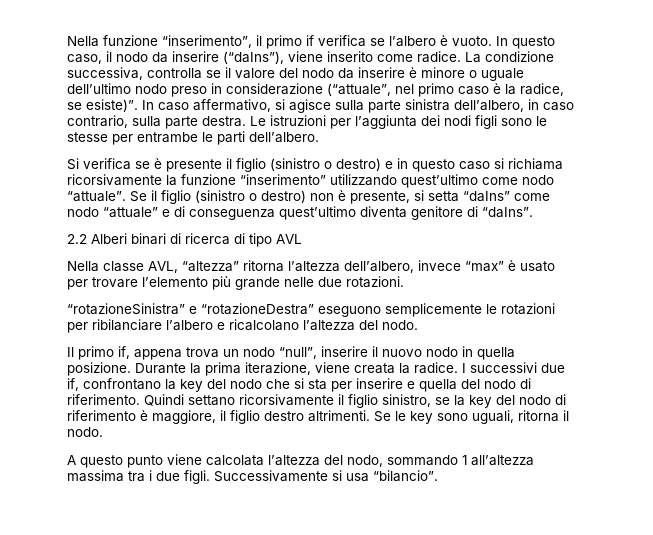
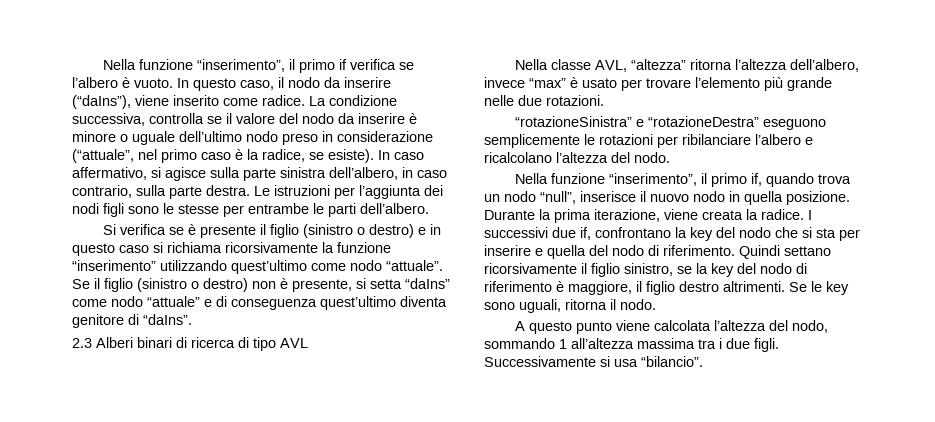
- La condizione successiva, controlla se il valore del nodo da inserire è minore o uguale dell’ultimo nodo preso in considerazione (“attuale”, nel primo caso è la radice, se esiste)”.
+ La condizione successiva, controlla se il valore del nodo da inserire è minore o uguale dell’ultimo nodo preso in considerazione (“attuale”, nel primo caso è la radice, se esiste).
- 2.2 Alberi binari di ricerca di tipo AVL
+ 2.3 Alberi binari di ricerca di tipo AVL
- Il primo if, appena trova un nodo “null”, inserire il nuovo nodo in quella posizione.
+ Nella funzione “inserimento”, il primo if, quando trova un nodo “null”, inserisce il nuovo nodo in quella posizione.

